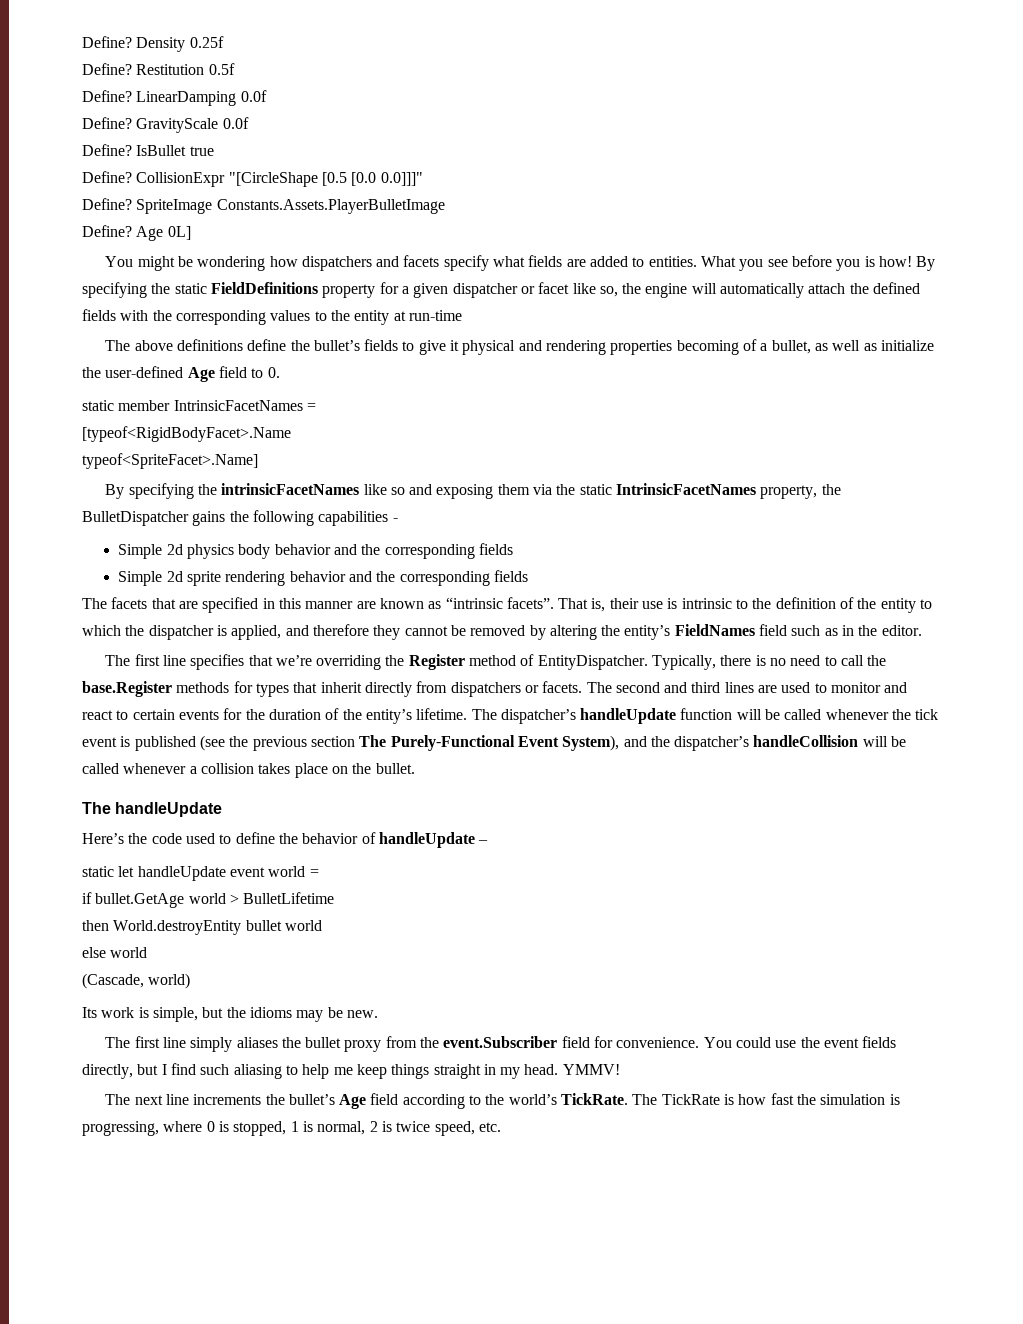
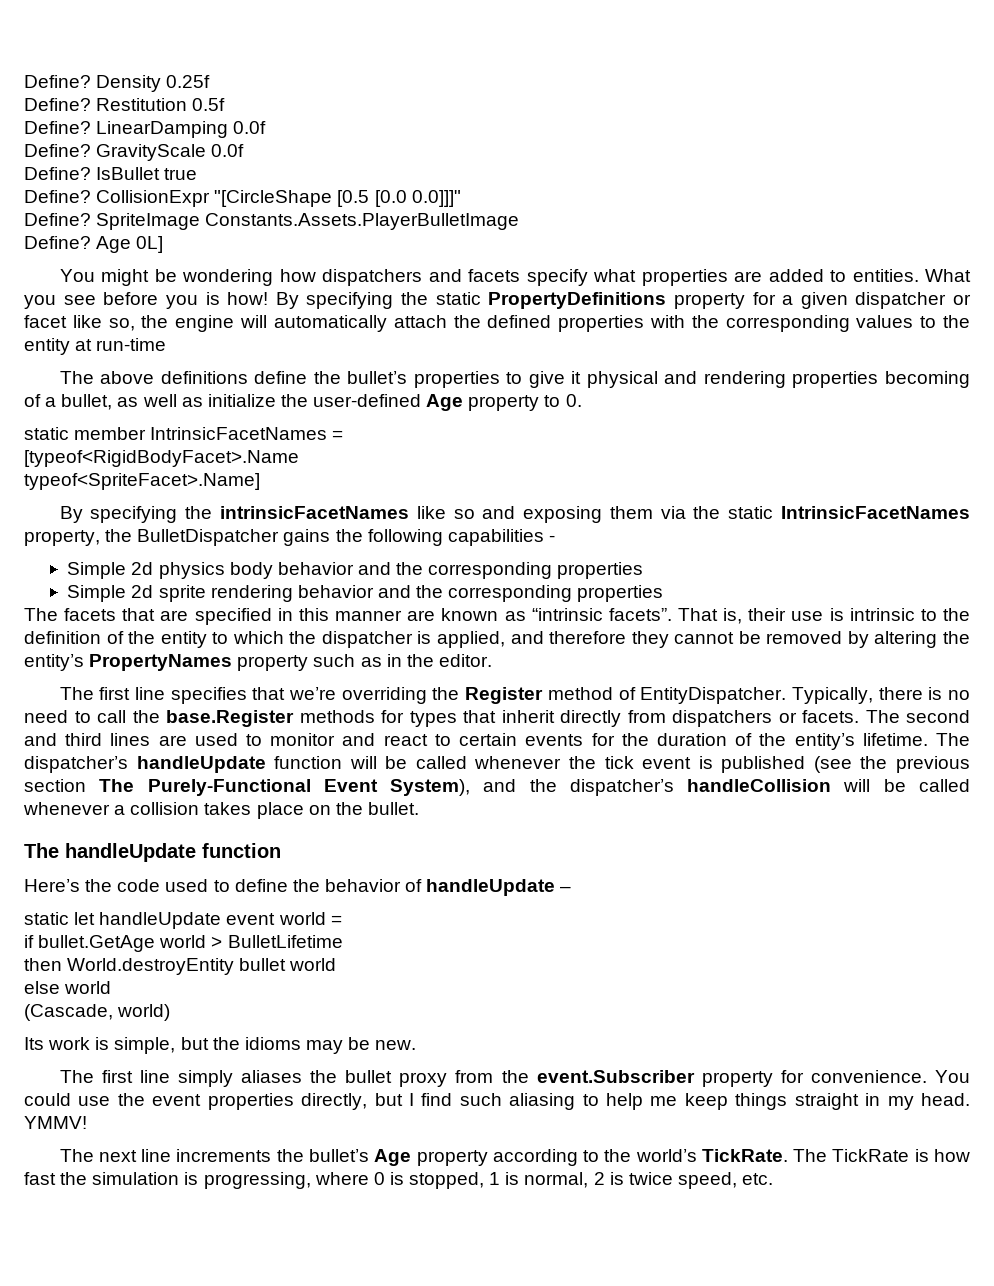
- You might be wondering how dispatchers and facets specify what fields are added to entities.
+ You might be wondering how dispatchers and facets specify what properties are added to entities.
- By specifying the static FieldDefinitions property for a given dispatcher or facet like so, the engine will automatically attach the defined fields with the corresponding values to the entity at run-time
+ By specifying the static PropertyDefinitions property for a given dispatcher or facet like so, the engine will automatically attach the defined properties with the corresponding values to the entity at run-time
- The above definitions define the bullet’s fields to give it physical and rendering properties becoming of a bullet, as well as initialize the user-defined Age field to 0.
+ The above definitions define the bullet’s properties to give it physical and rendering properties becoming of a bullet, as well as initialize the user-defined Age property to 0.
- Simple 2d physics body behavior and the corresponding fields
+ Simple 2d physics body behavior and the corresponding properties
- Simple 2d sprite rendering behavior and the corresponding fields
+ Simple 2d sprite rendering behavior and the corresponding properties
- That is, their use is intrinsic to the definition of the entity to which the dispatcher is applied, and therefore they cannot be removed by altering the entity’s FieldNames field such as in the editor.
+ That is, their use is intrinsic to the definition of the entity to which the dispatcher is applied, and therefore they cannot be removed by altering the entity’s PropertyNames property such as in the editor.
- The handleUpdate
+ The handleUpdate function
- The first line simply aliases the bullet proxy from the event.Subscriber field for convenience.
+ The first line simply aliases the bullet proxy from the event.Subscriber property for convenience.
- You could use the event fields directly, but I find such aliasing to help me keep things straight in my head.
+ You could use the event properties directly, but I find such aliasing to help me keep things straight in my head.
- The next line increments the bullet’s Age field according to the world’s TickRate.
+ The next line increments the bullet’s Age property according to the world’s TickRate.

